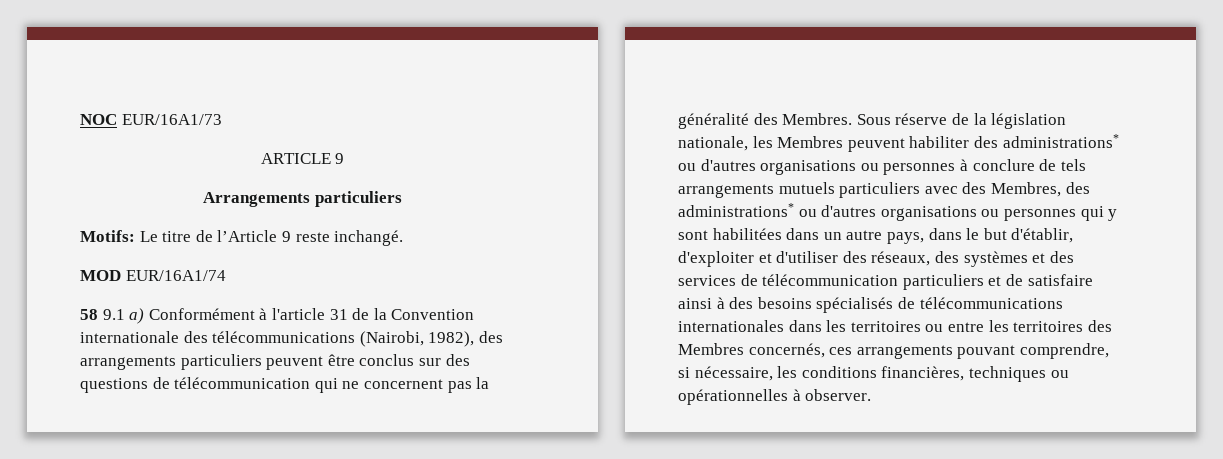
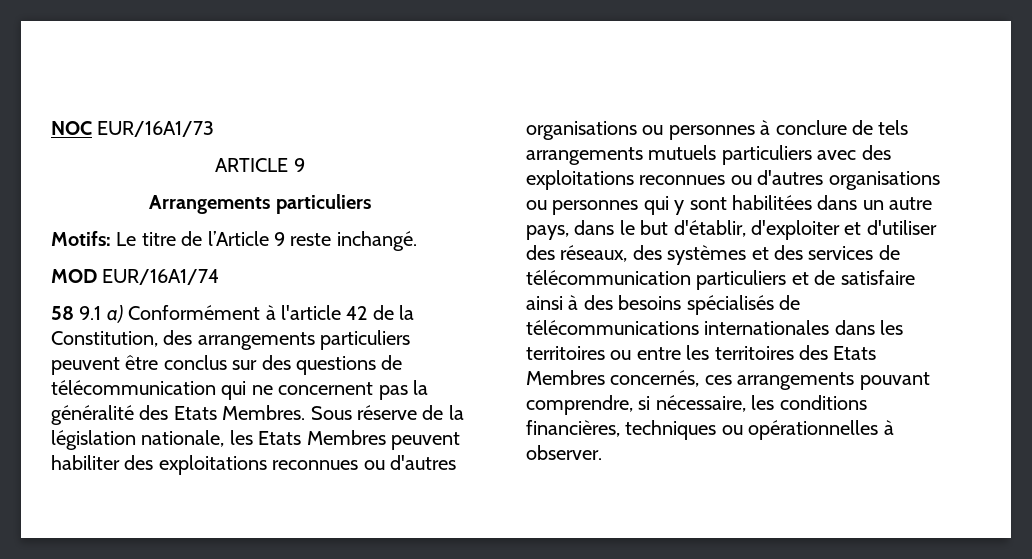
- 58 9.1 a) Conformément à l'article 31 de la Convention internationale des télécommunications (Nairobi, 1982), des arrangements particuliers peuvent être conclus sur des questions de télécommunication qui ne concernent pas la généralité des Membres.
+ 58 9.1 a) Conformément à l'article 42 de la Constitution, des arrangements particuliers peuvent être conclus sur des questions de télécommunication qui ne concernent pas la généralité des Etats Membres.
- Sous réserve de la législation nationale, les Membres peuvent habiliter des administrations* ou d'autres organisations ou personnes à conclure de tels arrangements mutuels particuliers avec des Membres, des administrations* ou d'autres organisations ou personnes qui y sont habilitées dans un autre pays, dans le but d'établir, d'exploiter et d'utiliser des réseaux, des systèmes et des services de télécommunication particuliers et de satisfaire ainsi à des besoins spécialisés de télécommunications internationales dans les territoires ou entre les territoires des Membres concernés, ces arrangements pouvant comprendre, si nécessaire, les conditions financières, techniques ou opérationnelles à observer.
+ Sous réserve de la législation nationale, les Etats Membres peuvent habiliter des exploitations reconnues ou d'autres organisations ou personnes à conclure de tels arrangements mutuels particuliers avec des exploitations reconnues ou d'autres organisations ou personnes qui y sont habilitées dans un autre pays, dans le but d'établir, d'exploiter et d'utiliser des réseaux, des systèmes et des services de télécommunication particuliers et de satisfaire ainsi à des besoins spécialisés de télécommunications internationales dans les territoires ou entre les territoires des Etats Membres concernés, ces arrangements pouvant comprendre, si nécessaire, les conditions financières, techniques ou opérationnelles à observer.

